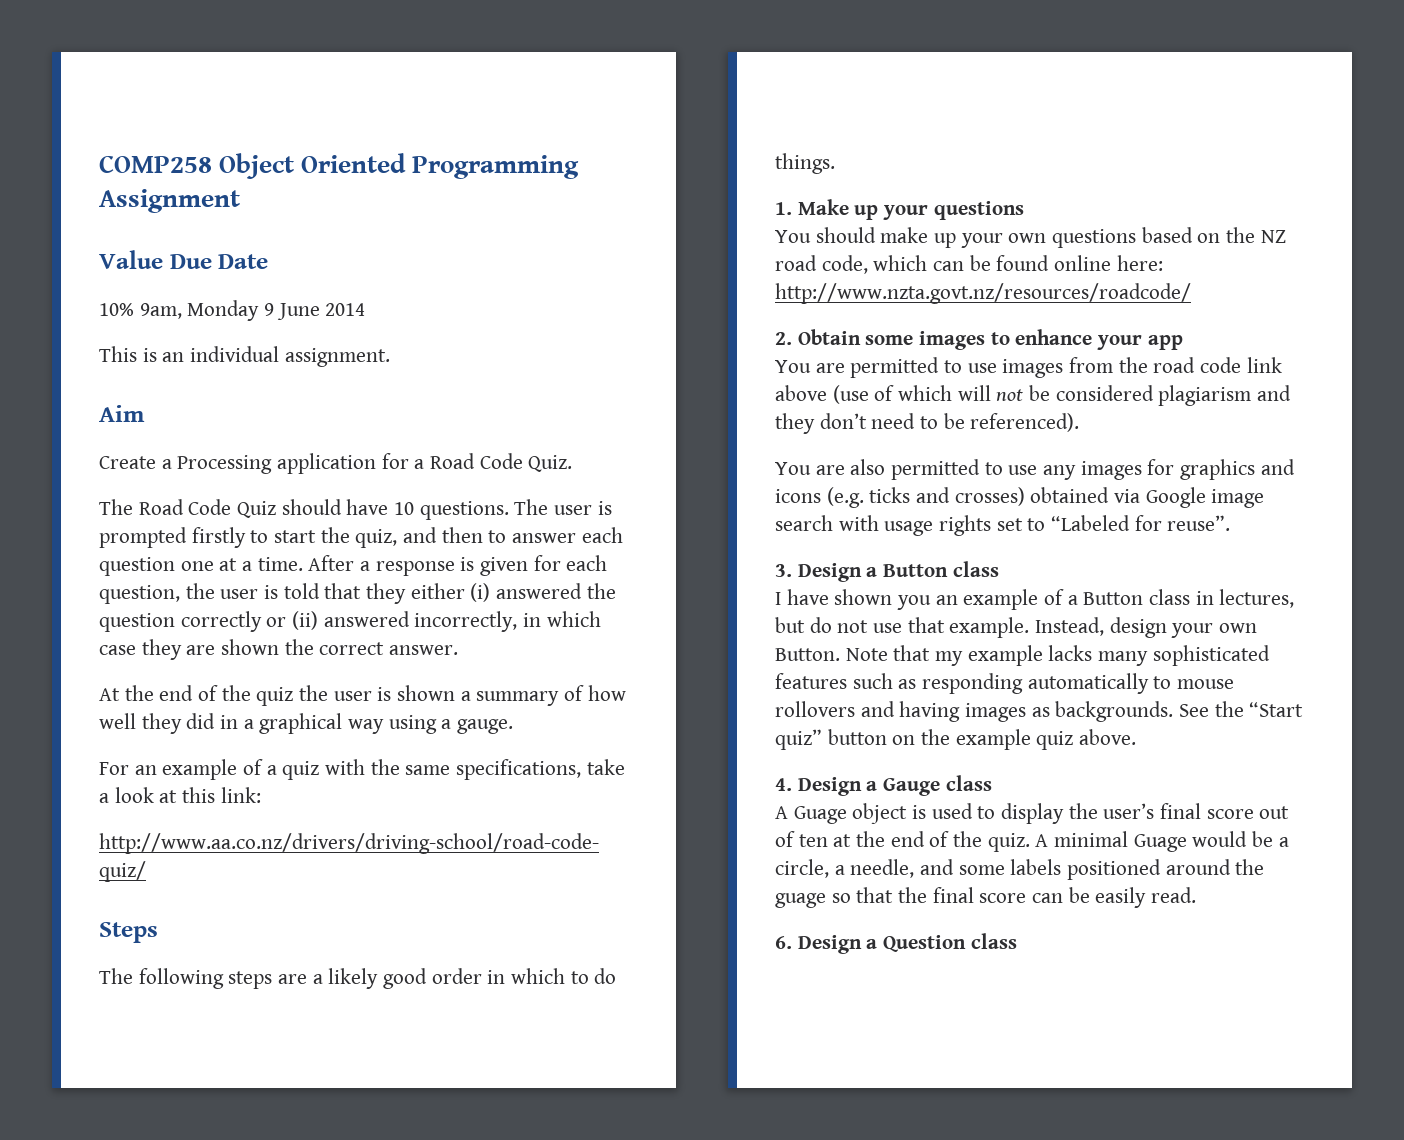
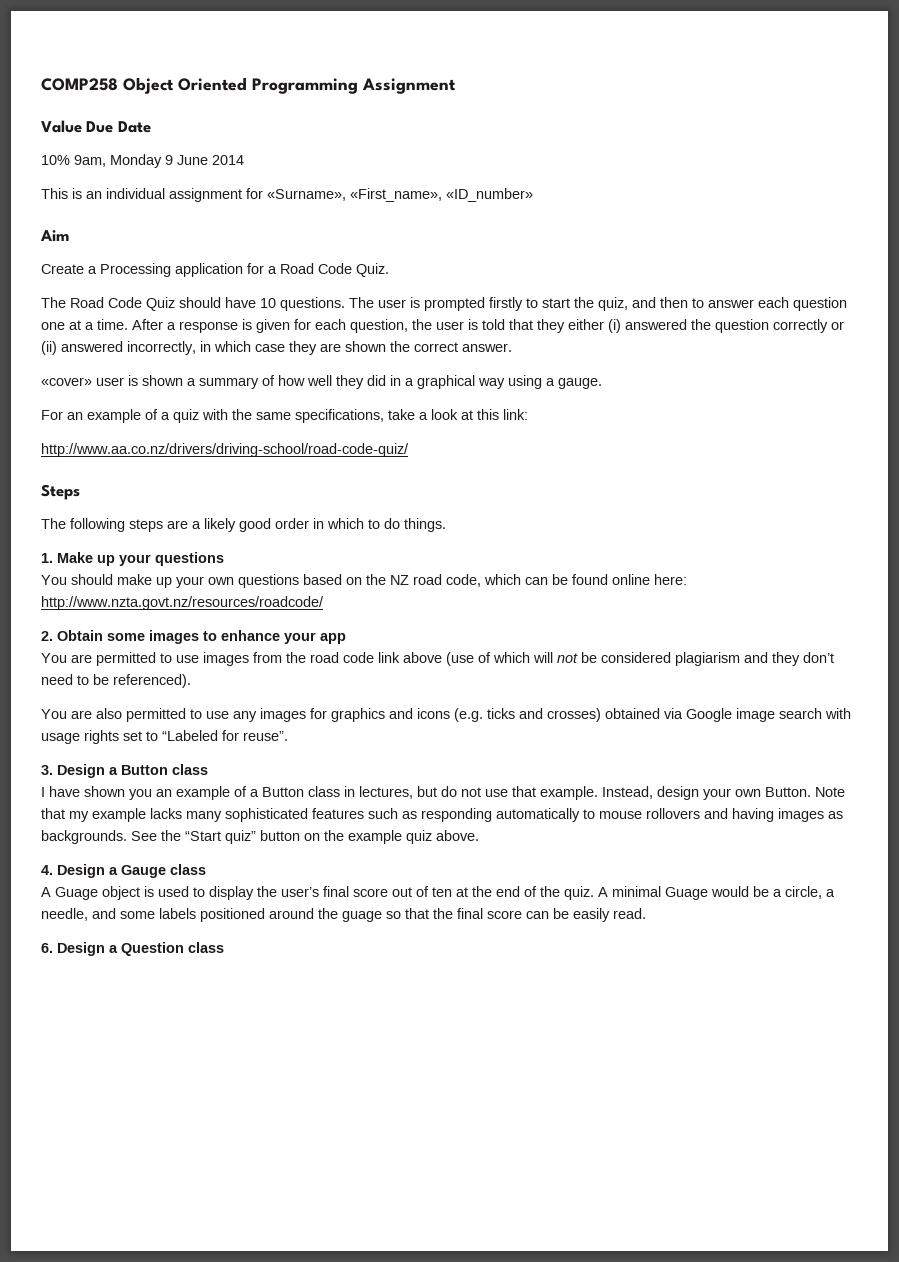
- This is an individual assignment.
+ This is an individual assignment for «Surname», «First_name», «ID_number»
- At the end of the quiz the user is shown a summary of how well they did in a graphical way using a gauge.
+ «cover» user is shown a summary of how well they did in a graphical way using a gauge.

